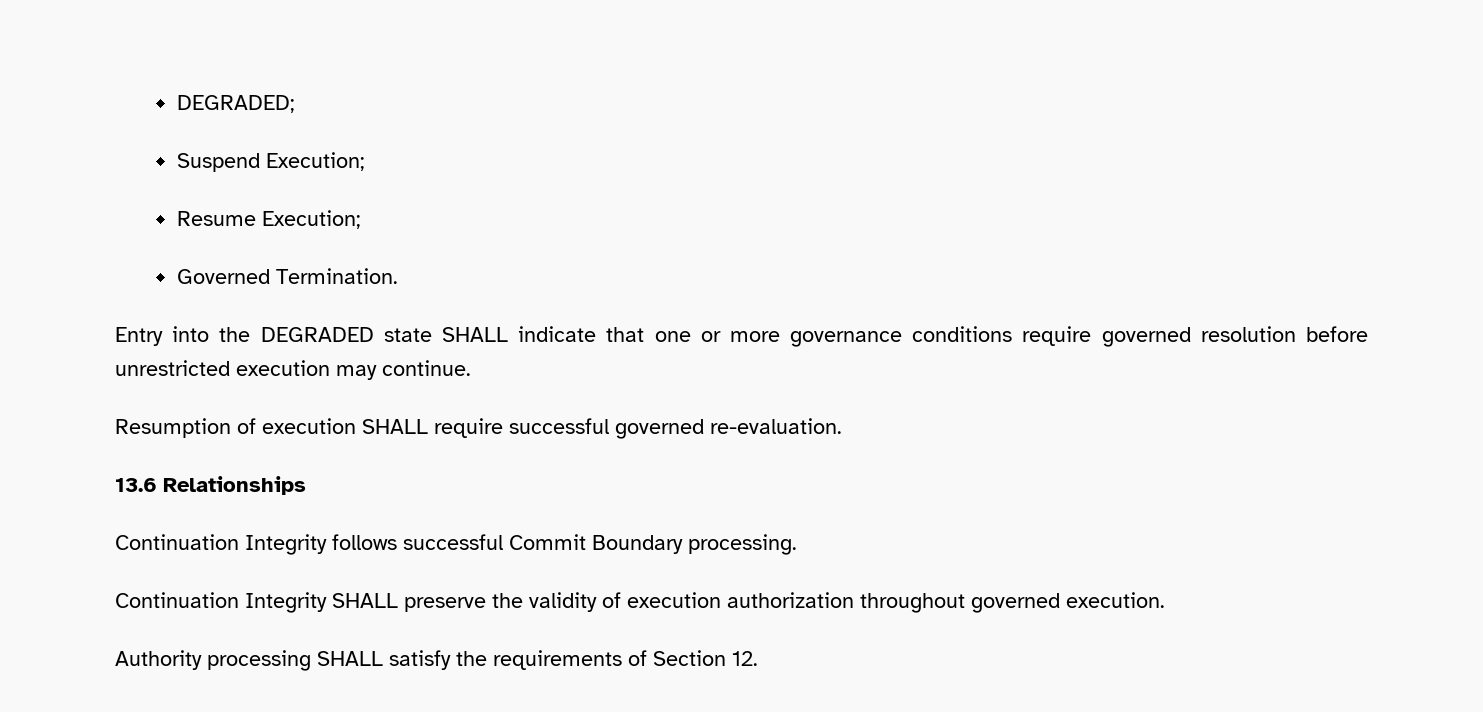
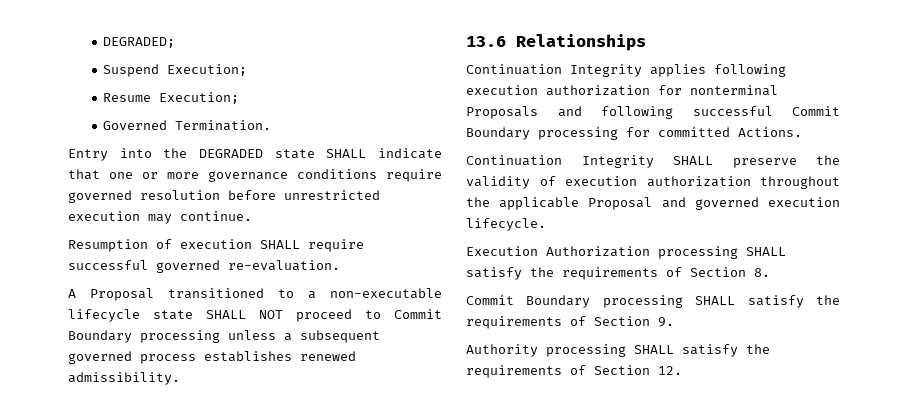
+ A Proposal transitioned to a non-executable lifecycle state SHALL NOT proceed to Commit Boundary processing unless a subsequent governed process establishes renewed admissibility.
  13.6 Relationships
- Continuation Integrity follows successful Commit Boundary processing.
+ Continuation Integrity applies following execution authorization for nonterminal Proposals and following successful Commit Boundary processing for committed Actions.
- Continuation Integrity SHALL preserve the validity of execution authorization throughout governed execution.
+ Continuation Integrity SHALL preserve the validity of execution authorization throughout the applicable Proposal and governed execution lifecycle.
+ Execution Authorization processing SHALL satisfy the requirements of Section 8.
+ Commit Boundary processing SHALL satisfy the requirements of Section 9.

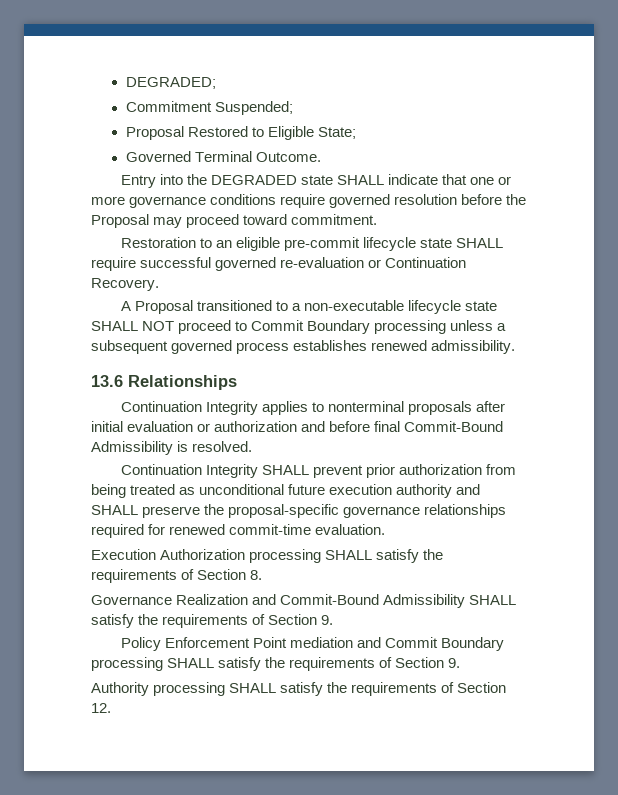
- Suspend Execution;
- Resume Execution;
+ Commitment Suspended;
+ Proposal Restored to Eligible State;
- Governed Termination.
+ Governed Terminal Outcome.
- Entry into the DEGRADED state SHALL indicate that one or more governance conditions require governed resolution before unrestricted execution may continue.
- Resumption of execution SHALL require successful governed re-evaluation.
+ Entry into the DEGRADED state SHALL indicate that one or more governance conditions require governed resolution before the Proposal may proceed toward commitment.
+ Restoration to an eligible pre-commit lifecycle state SHALL require successful governed re-evaluation or Continuation Recovery.
- Continuation Integrity applies following execution authorization for nonterminal Proposals and following successful Commit Boundary processing for committed Actions.
- Continuation Integrity SHALL preserve the validity of execution authorization throughout the applicable Proposal and governed execution lifecycle.
+ Continuation Integrity applies to nonterminal proposals after initial evaluation or authorization and before final Commit-Bound Admissibility is resolved.
+ Continuation Integrity SHALL prevent prior authorization from being treated as unconditional future execution authority and SHALL preserve the proposal-specific governance relationships required for renewed commit-time evaluation.
- Commit Boundary processing SHALL satisfy the requirements of Section 9.
+ Governance Realization and Commit-Bound Admissibility SHALL satisfy the requirements of Section 9.
+ Policy Enforcement Point mediation and Commit Boundary processing SHALL satisfy the requirements of Section 9.

